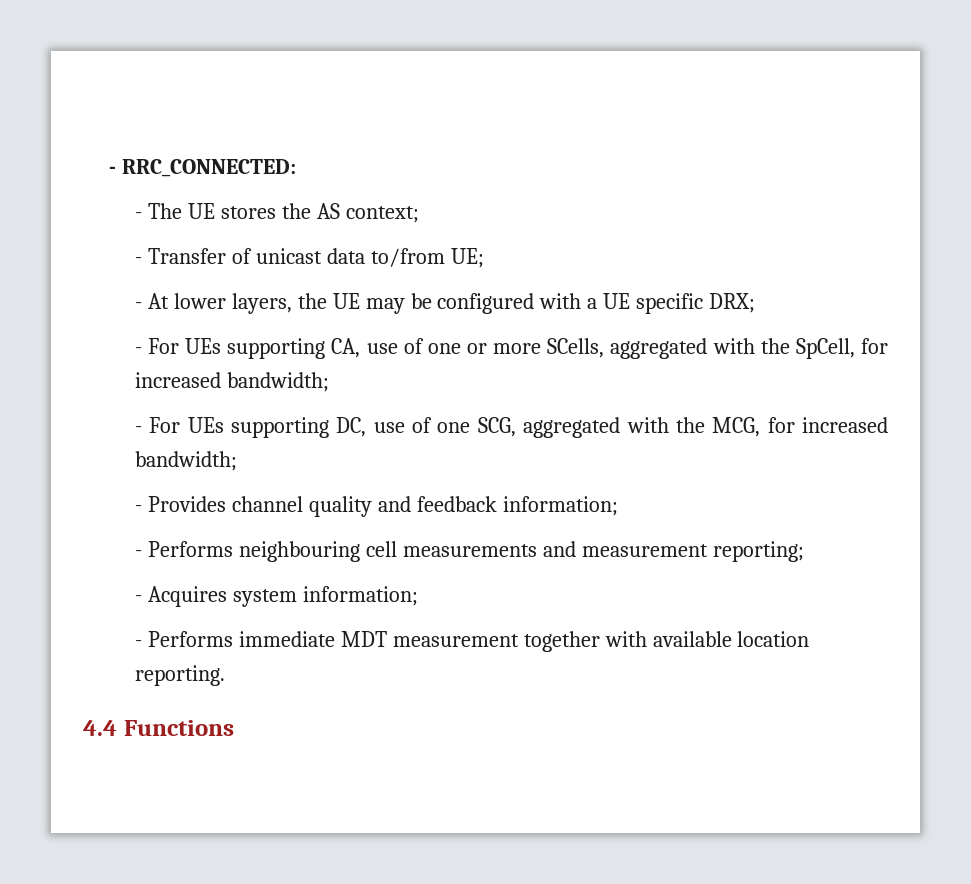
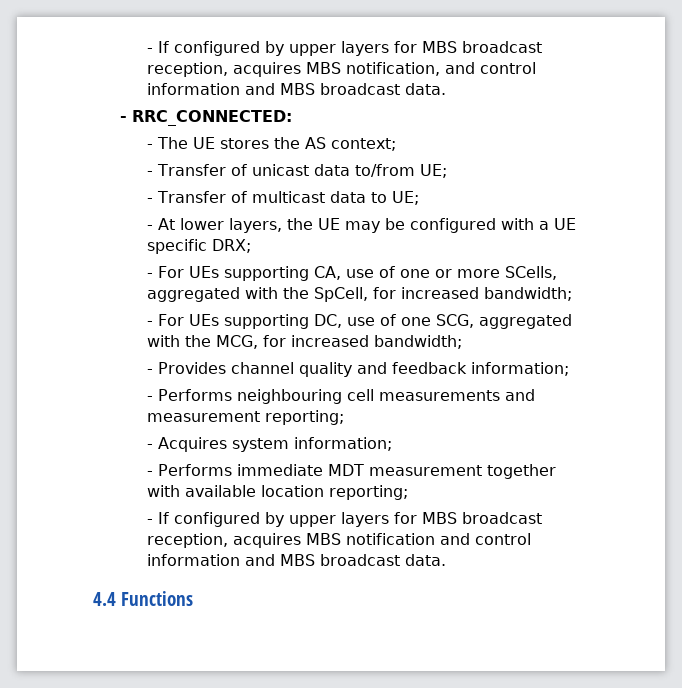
+ - If configured by upper layers for MBS broadcast reception, acquires MBS notification, and control information and MBS broadcast data.
+ - Transfer of multicast data to UE;
- - Performs immediate MDT measurement together with available location reporting.
+ - Performs immediate MDT measurement together with available location reporting;
+ - If configured by upper layers for MBS broadcast reception, acquires MBS notification and control information and MBS broadcast data.

